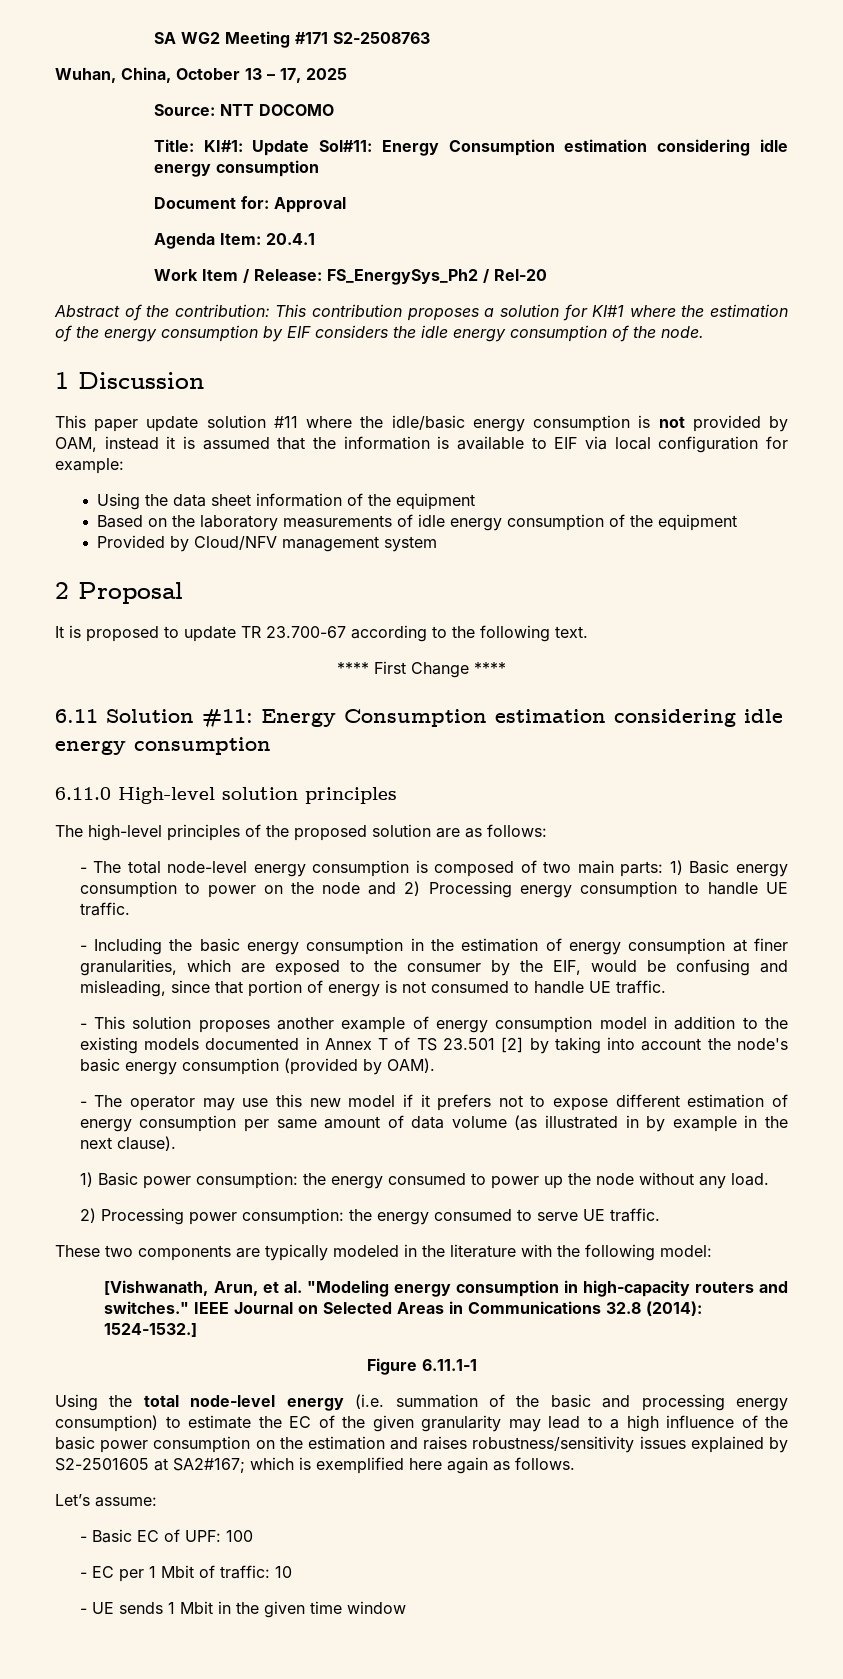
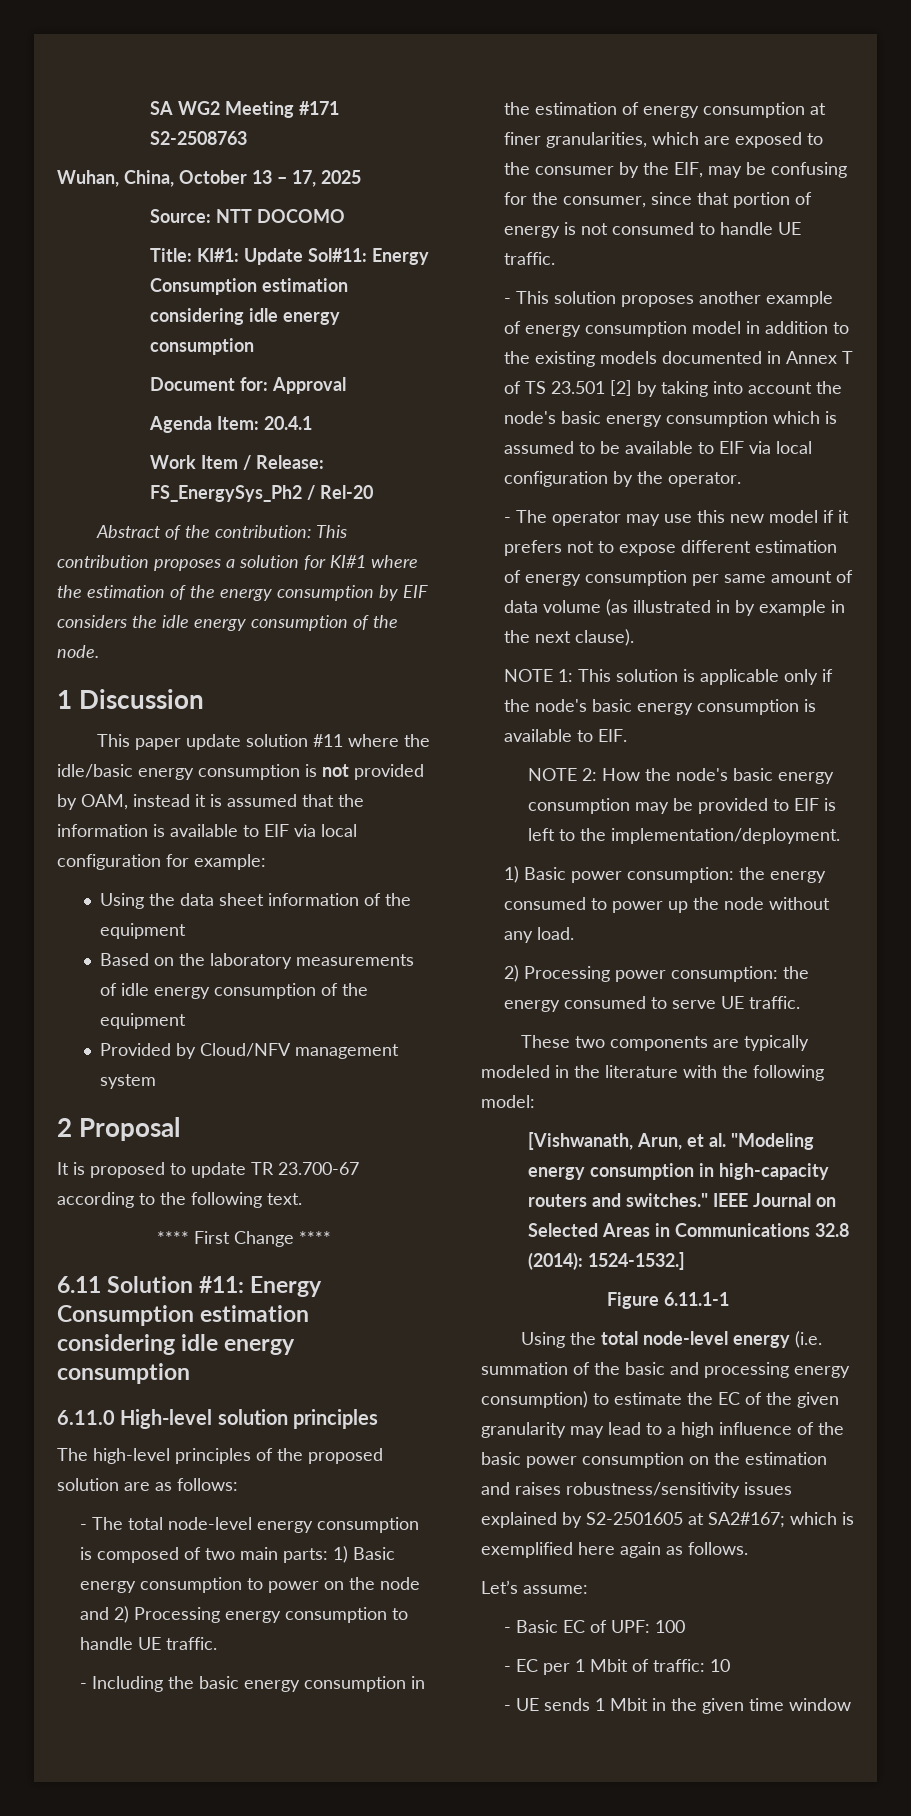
- - Including the basic energy consumption in the estimation of energy consumption at finer granularities, which are exposed to the consumer by the EIF, would be confusing and misleading, since that portion of energy is not consumed to handle UE traffic.
+ - Including the basic energy consumption in the estimation of energy consumption at finer granularities, which are exposed to the consumer by the EIF, may be confusing for the consumer, since that portion of energy is not consumed to handle UE traffic.
- - This solution proposes another example of energy consumption model in addition to the existing models documented in Annex T of TS 23.501 [2] by taking into account the node's basic energy consumption (provided by OAM).
+ - This solution proposes another example of energy consumption model in addition to the existing models documented in Annex T of TS 23.501 [2] by taking into account the node's basic energy consumption which is assumed to be available to EIF via local configuration by the operator.
+ NOTE 1: This solution is applicable only if the node's basic energy consumption is available to EIF.
+ NOTE 2: How the node's basic energy consumption may be provided to EIF is left to the implementation/deployment.

